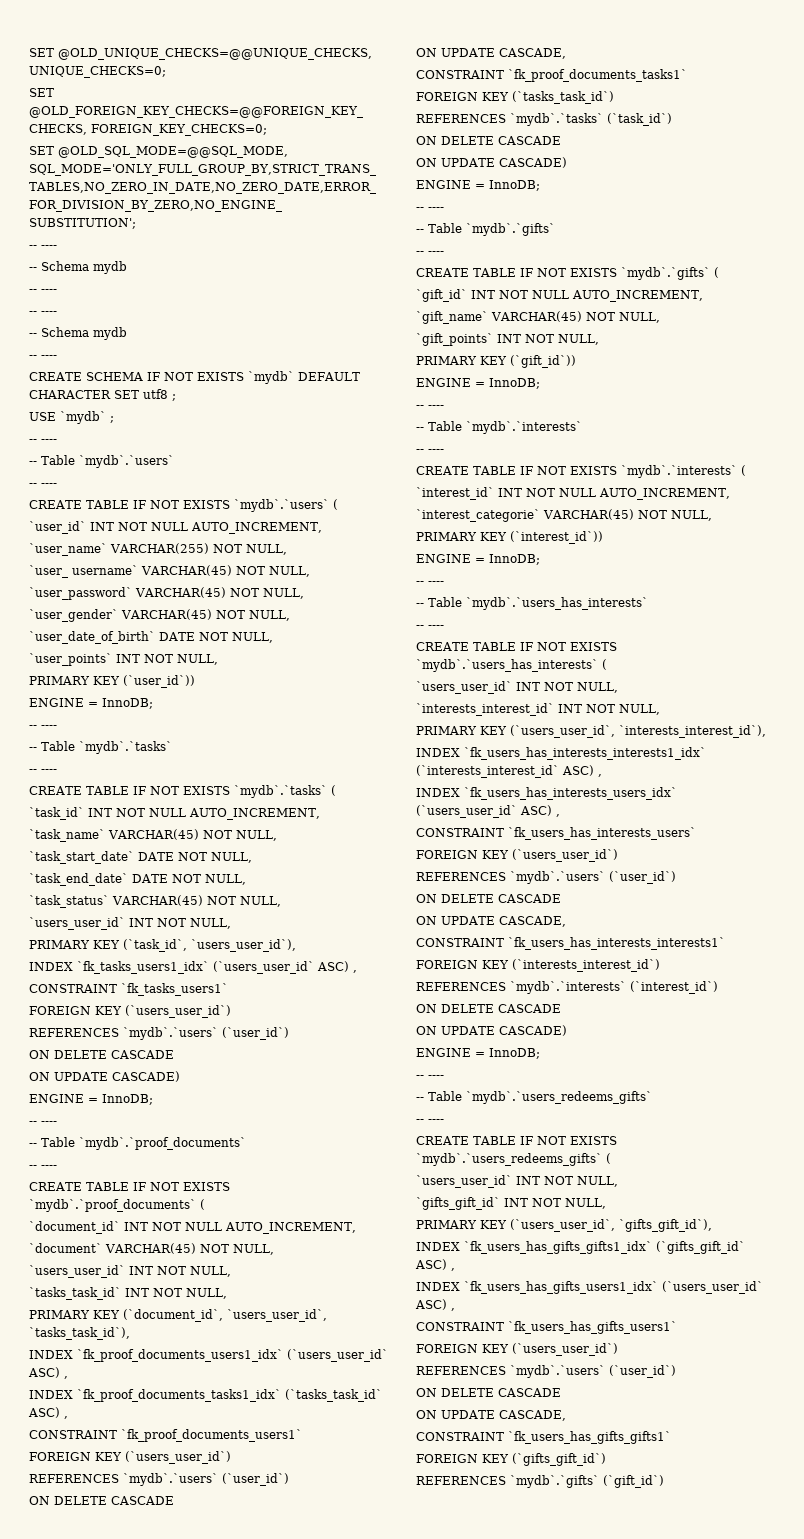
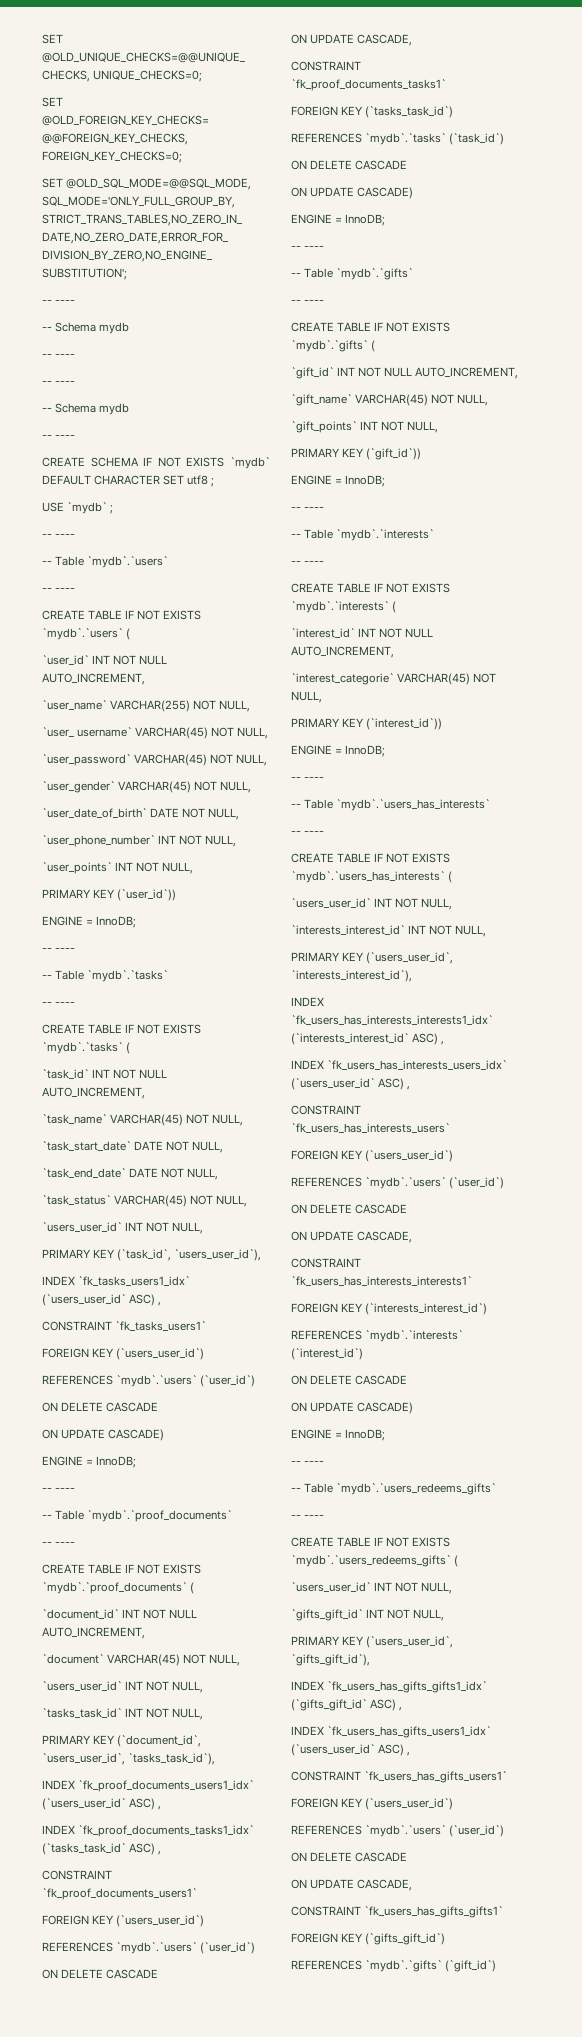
+ `user_phone_number` INT NOT NULL,

